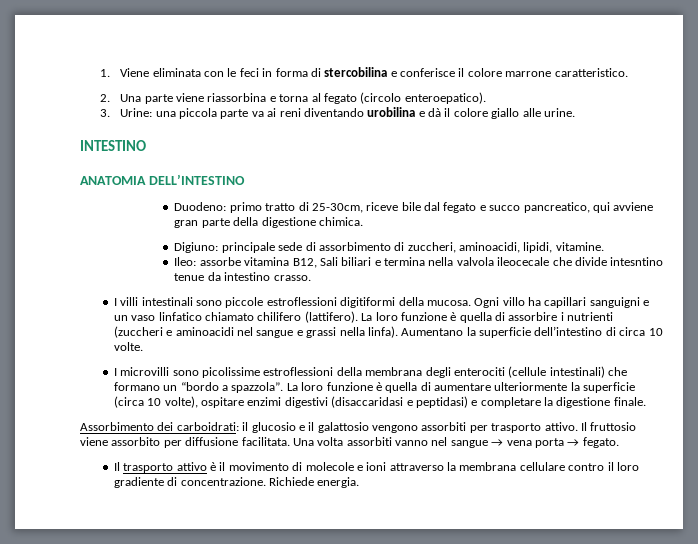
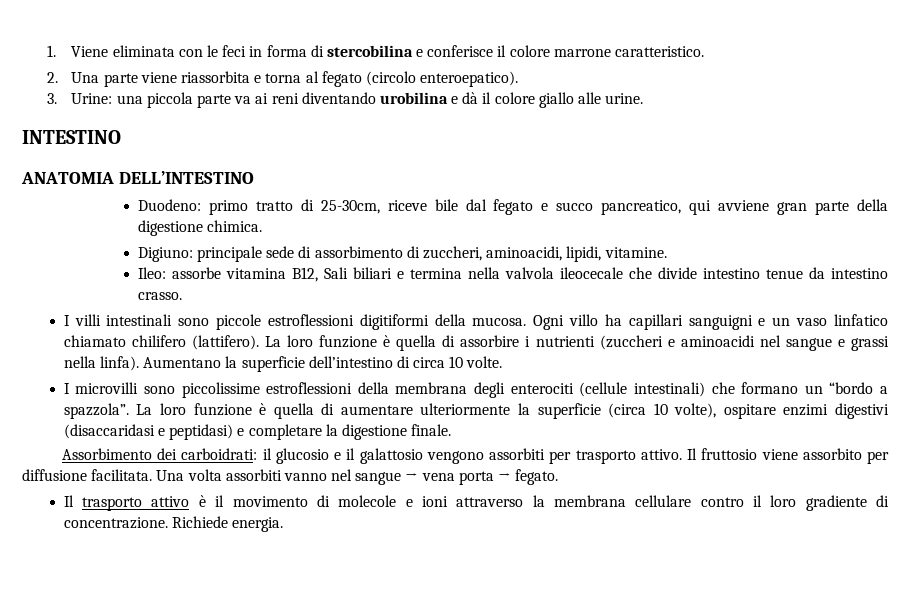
- 2. Una parte viene riassorbina e torna al fegato (circolo enteroepatico).
+ 2. Una parte viene riassorbita e torna al fegato (circolo enteroepatico).
- Ileo: assorbe vitamina B12, Sali biliari e termina nella valvola ileocecale che divide intesntino tenue da intestino crasso.
+ Ileo: assorbe vitamina B12, Sali biliari e termina nella valvola ileocecale che divide intestino tenue da intestino crasso.
- I microvilli sono picolissime estroflessioni della membrana degli enterociti (cellule intestinali) che formano un “bordo a spazzola”.
+ I microvilli sono piccolissime estroflessioni della membrana degli enterociti (cellule intestinali) che formano un “bordo a spazzola”.

